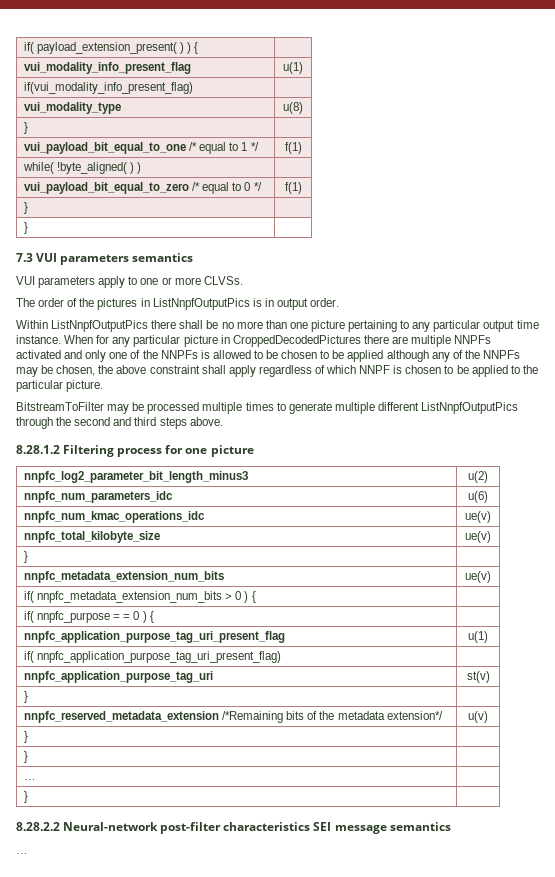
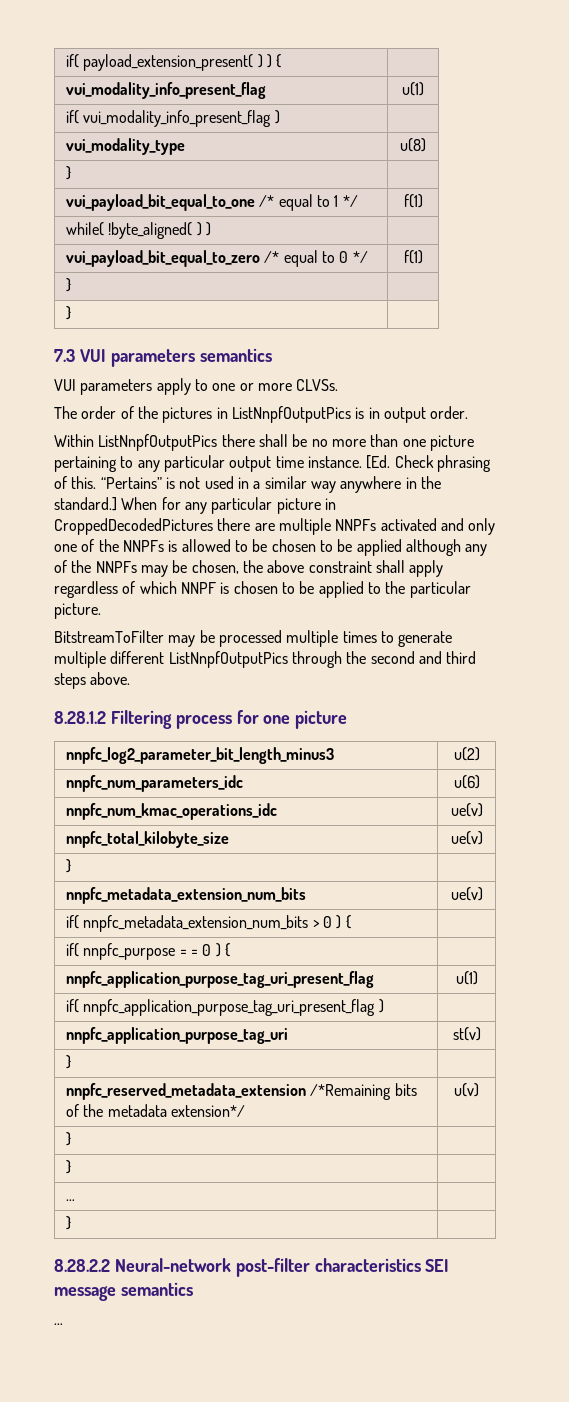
- if(vui_modality_info_present_flag) |
+ if( vui_modality_info_present_flag ) |
+ [Ed. Check phrasing of this. “Pertains” is not used in a similar way anywhere in the standard.]
- if( nnpfc_application_purpose_tag_uri_present_flag) |
+ if( nnpfc_application_purpose_tag_uri_present_flag ) |

